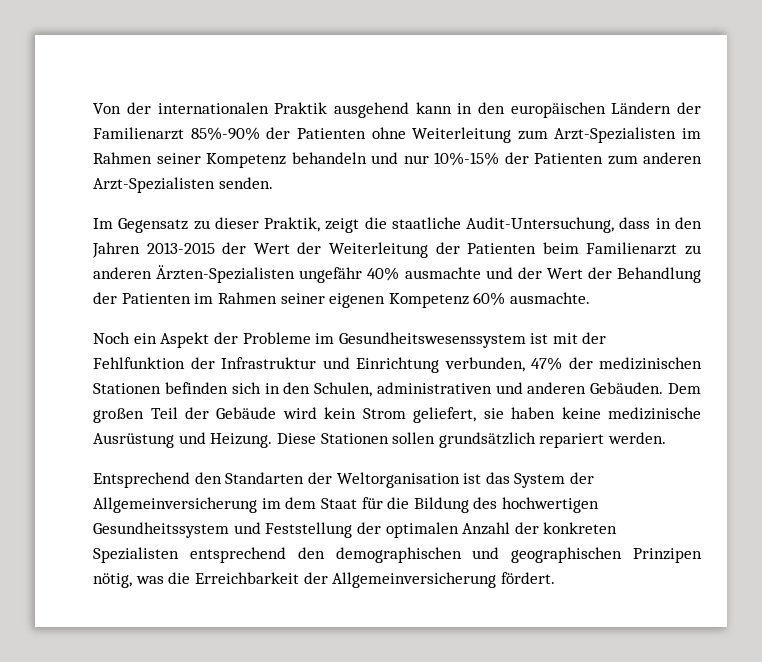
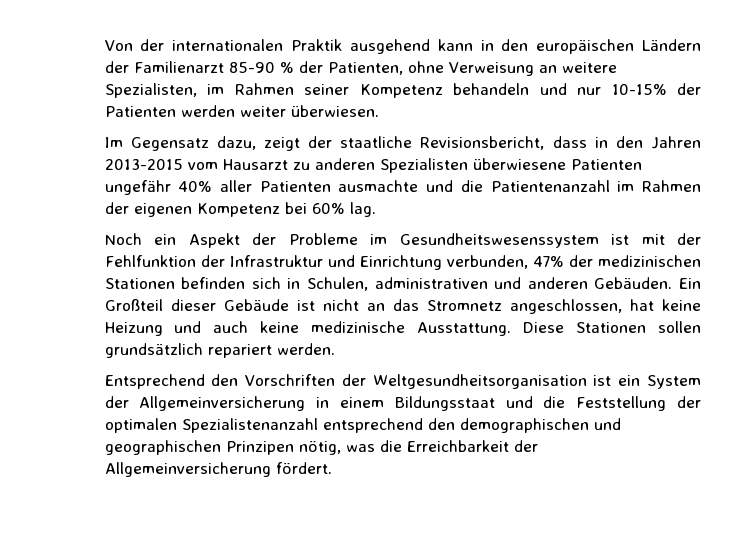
- Von der internationalen Praktik ausgehend kann in den europäischen Ländern der Familienarzt 85%-90% der Patienten ohne Weiterleitung zum Arzt-Spezialisten im Rahmen seiner Kompetenz behandeln und nur 10%-15% der Patienten zum anderen Arzt-Spezialisten senden.
- Im Gegensatz zu dieser Praktik, zeigt die staatliche Audit-Untersuchung, dass in den Jahren 2013-2015 der Wert der Weiterleitung der Patienten beim Familienarzt zu anderen Ärzten-Spezialisten ungefähr 40% ausmachte und der Wert der Behandlung der Patienten im Rahmen seiner eigenen Kompetenz 60% ausmachte.
+ Von der internationalen Praktik ausgehend kann in den europäischen Ländern der Familienarzt 85-90 % der Patienten, ohne Verweisung an weitere Spezialisten, im Rahmen seiner Kompetenz behandeln und nur 10-15% der Patienten werden weiter überwiesen.
+ Im Gegensatz dazu, zeigt der staatliche Revisionsbericht, dass in den Jahren 2013-2015 vom Hausarzt zu anderen Spezialisten überwiesene Patienten ungefähr 40% aller Patienten ausmachte und die Patientenanzahl im Rahmen der eigenen Kompetenz bei 60% lag.
- Noch ein Aspekt der Probleme im Gesundheitswesenssystem ist mit der Fehlfunktion der Infrastruktur und Einrichtung verbunden, 47% der medizinischen Stationen befinden sich in den Schulen, administrativen und anderen Gebäuden.
+ Noch ein Aspekt der Probleme im Gesundheitswesenssystem ist mit der Fehlfunktion der Infrastruktur und Einrichtung verbunden, 47% der medizinischen Stationen befinden sich in Schulen, administrativen und anderen Gebäuden.
- Dem großen Teil der Gebäude wird kein Strom geliefert, sie haben keine medizinische Ausrüstung und Heizung.
+ Ein Großteil dieser Gebäude ist nicht an das Stromnetz angeschlossen, hat keine Heizung und auch keine medizinische Ausstattung.
- Entsprechend den Standarten der Weltorganisation ist das System der Allgemeinversicherung im dem Staat für die Bildung des hochwertigen Gesundheitssystem und Feststellung der optimalen Anzahl der konkreten Spezialisten entsprechend den demographischen und geographischen Prinzipen nötig, was die Erreichbarkeit der Allgemeinversicherung fördert.
+ Entsprechend den Vorschriften der Weltgesundheitsorganisation ist ein System der Allgemeinversicherung in einem Bildungsstaat und die Feststellung der optimalen Spezialistenanzahl entsprechend den demographischen und geographischen Prinzipen nötig, was die Erreichbarkeit der Allgemeinversicherung fördert.

